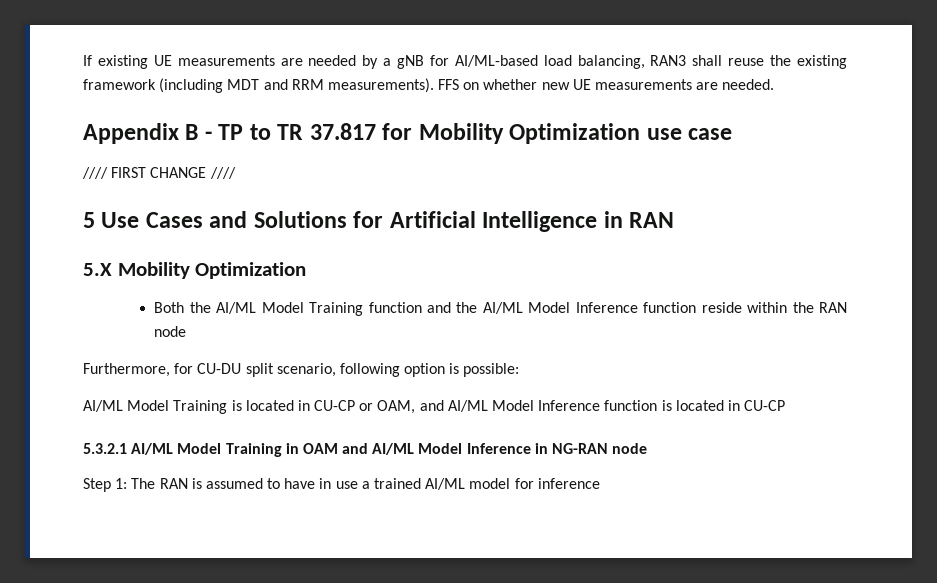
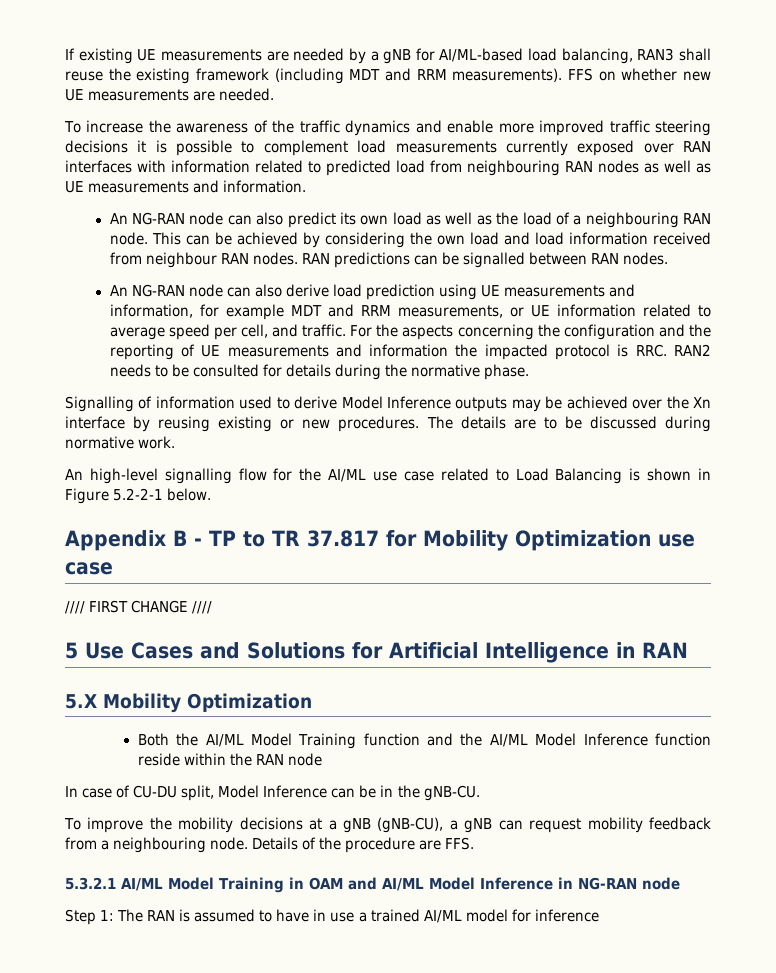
+ To increase the awareness of the traffic dynamics and enable more improved traffic steering decisions it is possible to complement load measurements currently exposed over RAN interfaces with information related to predicted load from neighbouring RAN nodes as well as UE measurements and information.
+ An NG-RAN node can also predict its own load as well as the load of a neighbouring RAN node. This can be achieved by considering the own load and load information received from neighbour RAN nodes. RAN predictions can be signalled between RAN nodes.
+ An NG-RAN node can also derive load prediction using UE measurements and information, for example MDT and RRM measurements, or UE information related to average speed per cell, and traffic. For the aspects concerning the configuration and the reporting of UE measurements and information the impacted protocol is RRC. RAN2 needs to be consulted for details during the normative phase.
+ Signalling of information used to derive Model Inference outputs may be achieved over the Xn interface by reusing existing or new procedures. The details are to be discussed during normative work.
+ An high-level signalling flow for the AI/ML use case related to Load Balancing is shown in Figure 5.2-2-1 below.
- Furthermore, for CU-DU split scenario, following option is possible:
- AI/ML Model Training is located in CU-CP or OAM, and AI/ML Model Inference function is located in CU-CP
+ In case of CU-DU split, Model Inference can be in the gNB-CU.
+ To improve the mobility decisions at a gNB (gNB-CU), a gNB can request mobility feedback from a neighbouring node. Details of the procedure are FFS.

